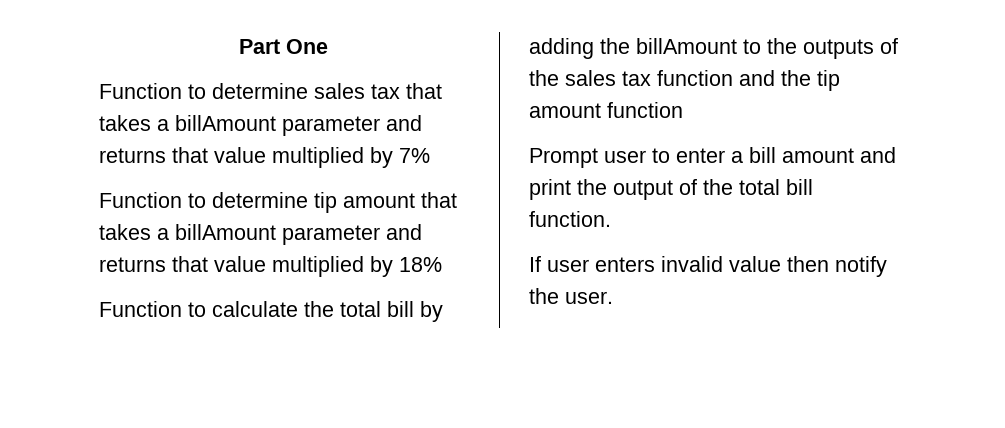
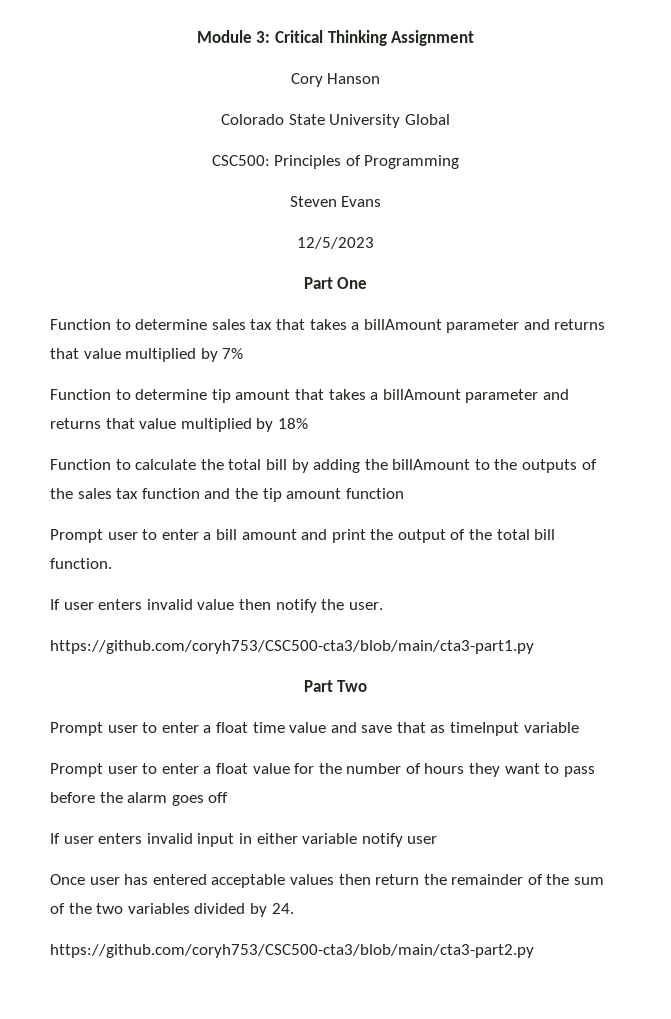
+ Module 3: Critical Thinking Assignment
+ Cory Hanson
+ Colorado State University Global
+ CSC500: Principles of Programming
+ Steven Evans
+ 12/5/2023
+ https://github.com/coryh753/CSC500-cta3/blob/main/cta3-part1.py
+ Part Two
+ Prompt user to enter a float time value and save that as timeInput variable
+ Prompt user to enter a float value for the number of hours they want to pass before the alarm goes off
+ If user enters invalid input in either variable notify user
+ Once user has entered acceptable values then return the remainder of the sum of the two variables divided by 24.
+ https://github.com/coryh753/CSC500-cta3/blob/main/cta3-part2.py

